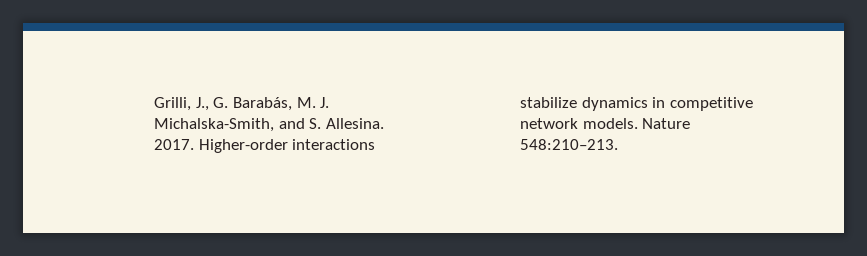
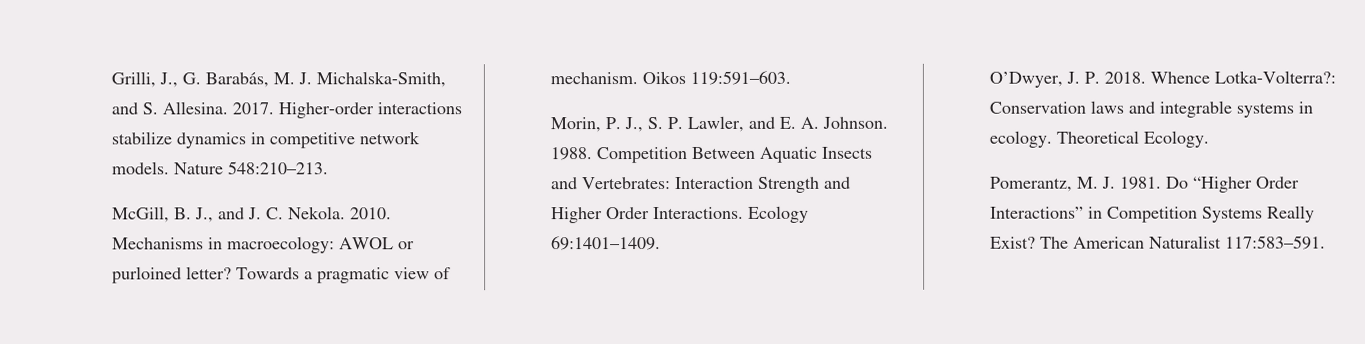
+ McGill, B. J., and J. C. Nekola. 2010. Mechanisms in macroecology: AWOL or purloined letter? Towards a pragmatic view of mechanism. Oikos 119:591–603.
+ Morin, P. J., S. P. Lawler, and E. A. Johnson. 1988. Competition Between Aquatic Insects and Vertebrates: Interaction Strength and Higher Order Interactions. Ecology 69:1401–1409.
+ O’Dwyer, J. P. 2018. Whence Lotka-Volterra?: Conservation laws and integrable systems in ecology. Theoretical Ecology.
+ Pomerantz, M. J. 1981. Do “Higher Order Interactions” in Competition Systems Really Exist? The American Naturalist 117:583–591.

